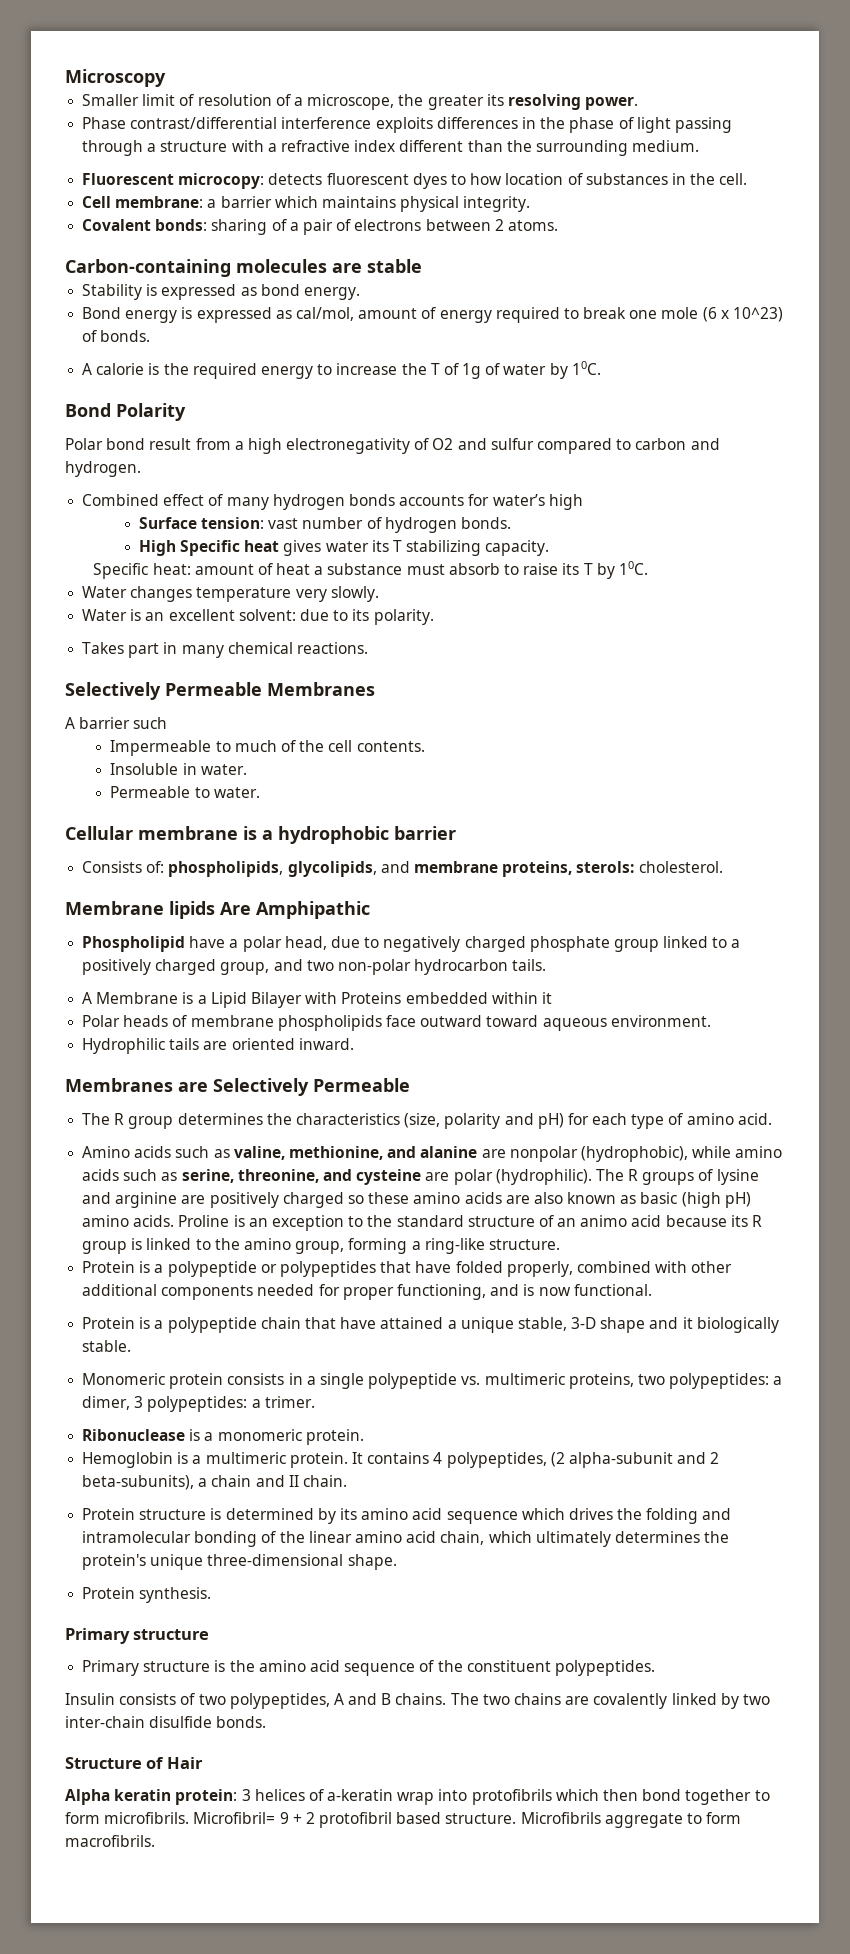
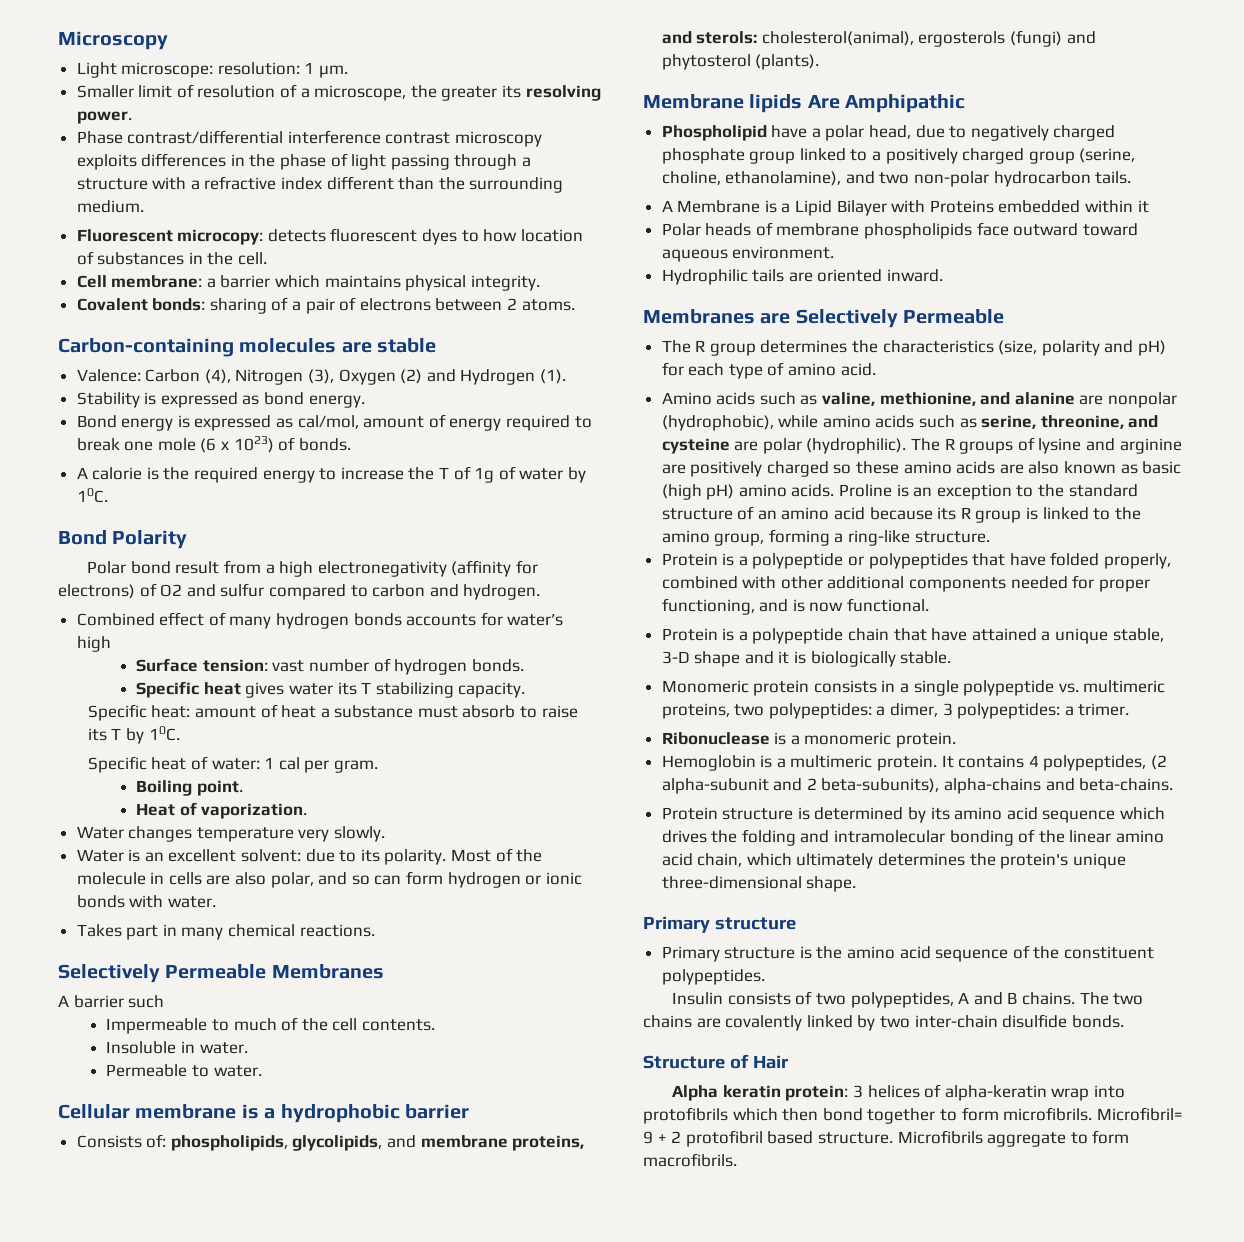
+ Light microscope: resolution: 1 μm.
- Phase contrast/differential interference exploits differences in the phase of light passing through a structure with a refractive index different than the surrounding medium.
+ Phase contrast/differential interference contrast microscopy exploits differences in the phase of light passing through a structure with a refractive index different than the surrounding medium.
+ Valence: Carbon (4), Nitrogen (3), Oxygen (2) and Hydrogen (1).
- Bond energy is expressed as cal/mol, amount of energy required to break one mole (6 x 10^23) of bonds.
+ Bond energy is expressed as cal/mol, amount of energy required to break one mole (6 x 1023) of bonds.
- Polar bond result from a high electronegativity of O2 and sulfur compared to carbon and hydrogen.
+ Polar bond result from a high electronegativity (affinity for electrons) of O2 and sulfur compared to carbon and hydrogen.
- High Specific heat gives water its T stabilizing capacity.
+ Specific heat gives water its T stabilizing capacity.
+ Specific heat of water: 1 cal per gram.
+ Boiling point.
+ Heat of vaporization.
+ Most of the molecule in cells are also polar, and so can form hydrogen or ionic bonds with water.
- Consists of: phospholipids, glycolipids, and membrane proteins, sterols: cholesterol.
+ Consists of: phospholipids, glycolipids, and membrane proteins, and sterols: cholesterol(animal), ergosterols (fungi) and phytosterol (plants).
- Phospholipid have a polar head, due to negatively charged phosphate group linked to a positively charged group, and two non-polar hydrocarbon tails.
+ Phospholipid have a polar head, due to negatively charged phosphate group linked to a positively charged group (serine, choline, ethanolamine), and two non-polar hydrocarbon tails.
- Proline is an exception to the standard structure of an animo acid because its R group is linked to the amino group, forming a ring-like structure.
+ Proline is an exception to the standard structure of an amino acid because its R group is linked to the amino group, forming a ring-like structure.
- Protein is a polypeptide chain that have attained a unique stable, 3-D shape and it biologically stable.
+ Protein is a polypeptide chain that have attained a unique stable, 3-D shape and it is biologically stable.
- It contains 4 polypeptides, (2 alpha-subunit and 2 beta-subunits), a chain and II chain.
+ It contains 4 polypeptides, (2 alpha-subunit and 2 beta-subunits), alpha-chains and beta-chains.
- Protein synthesis.
- Alpha keratin protein: 3 helices of a-keratin wrap into protofibrils which then bond together to form microfibrils.
+ Alpha keratin protein: 3 helices of alpha-keratin wrap into protofibrils which then bond together to form microfibrils.

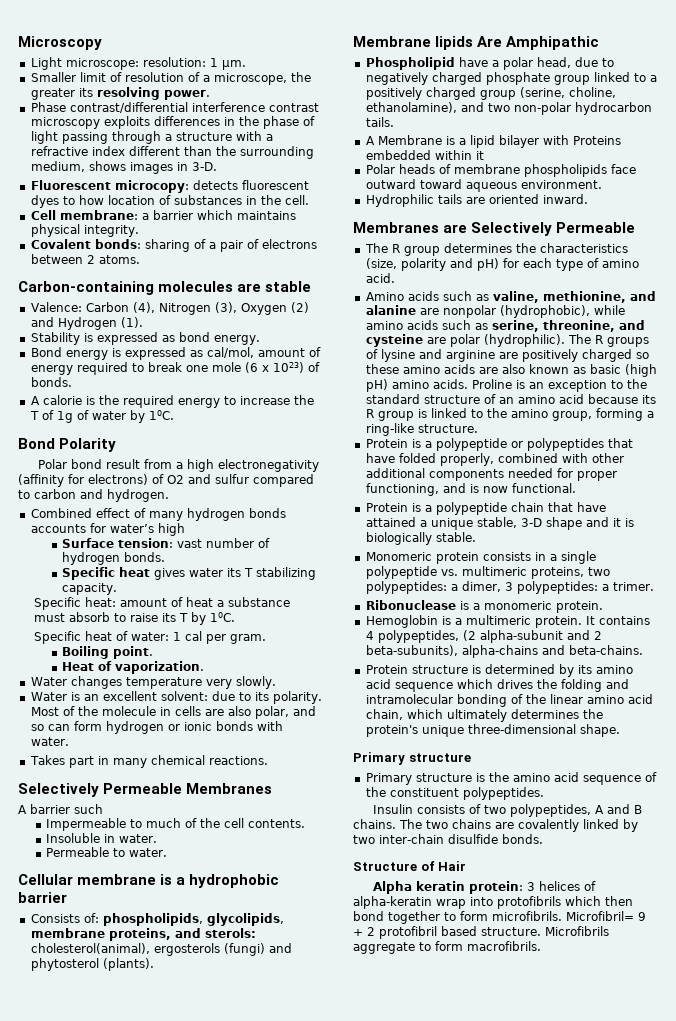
- Phase contrast/differential interference contrast microscopy exploits differences in the phase of light passing through a structure with a refractive index different than the surrounding medium.
+ Phase contrast/differential interference contrast microscopy exploits differences in the phase of light passing through a structure with a refractive index different than the surrounding medium, shows images in 3-D.
- Consists of: phospholipids, glycolipids, and membrane proteins, and sterols: cholesterol(animal), ergosterols (fungi) and phytosterol (plants).
+ Consists of: phospholipids, glycolipids, membrane proteins, and sterols: cholesterol(animal), ergosterols (fungi) and phytosterol (plants).
- A Membrane is a Lipid Bilayer with Proteins embedded within it
+ A Membrane is a lipid bilayer with Proteins embedded within it

